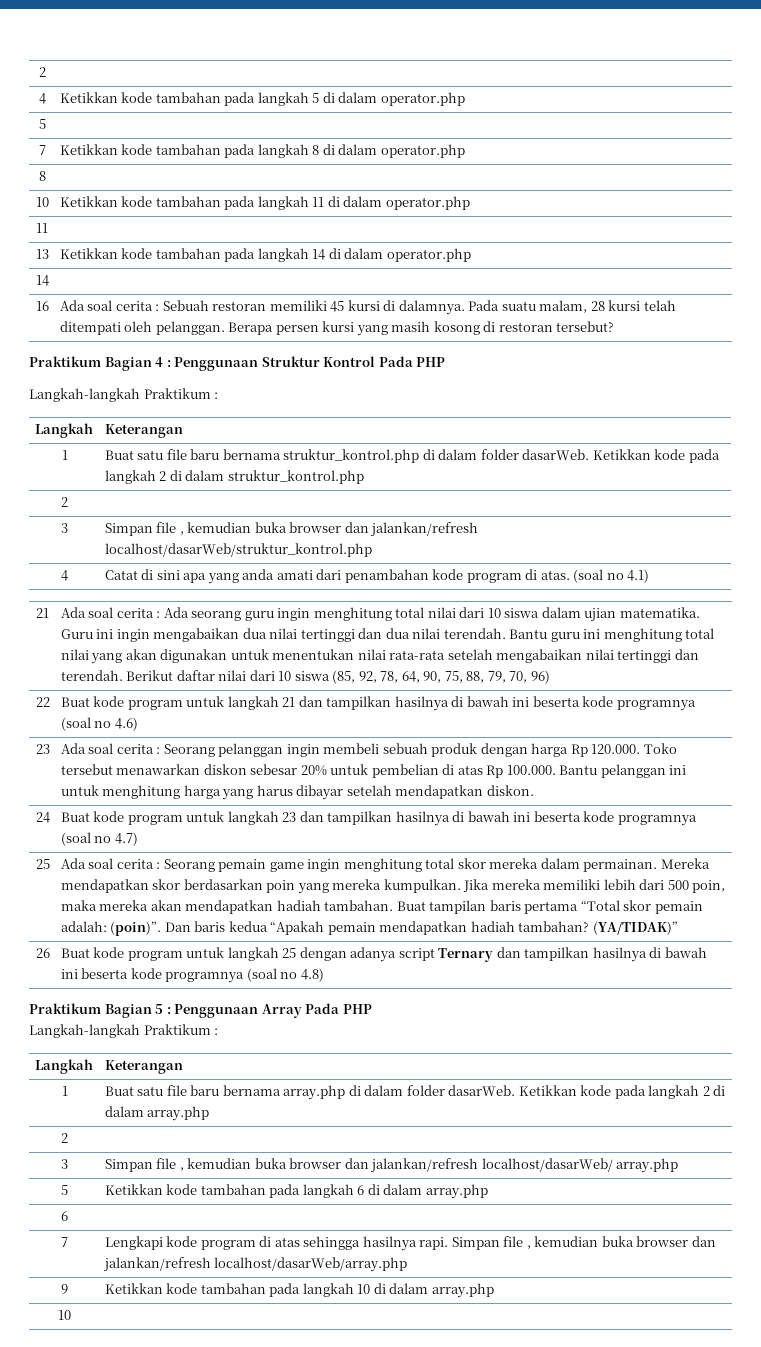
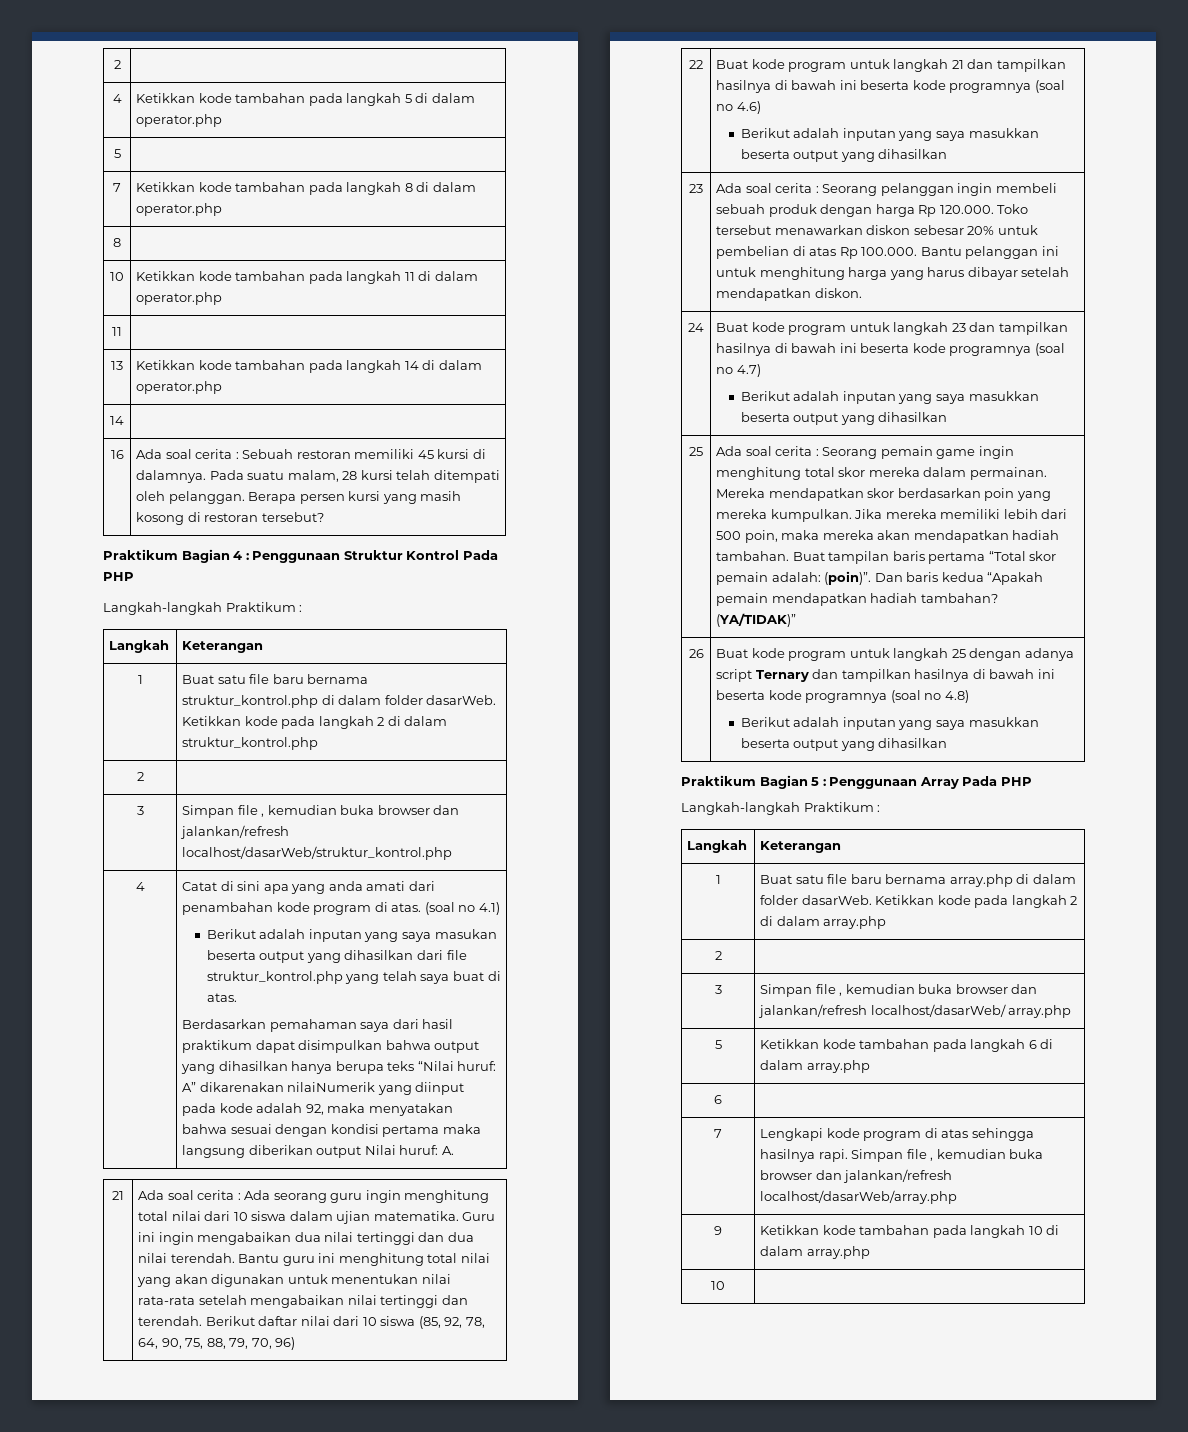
+ Berikut adalah inputan yang saya masukan beserta output yang dihasilkan dari file struktur_kontrol.php yang telah saya buat di atas.
+ Berdasarkan pemahaman saya dari hasil praktikum dapat disimpulkan bahwa output yang dihasilkan hanya berupa teks “Nilai huruf: A” dikarenakan nilaiNumerik yang diinput pada kode adalah 92, maka menyatakan bahwa sesuai dengan kondisi pertama maka langsung diberikan output Nilai huruf: A.
  22 | Buat kode program untuk langkah 21 dan tampilkan hasilnya di bawah ini beserta kode programnya (soal no 4.6)
+ Berikut adalah inputan yang saya masukkan beserta output yang dihasilkan
  24 | Buat kode program untuk langkah 23 dan tampilkan hasilnya di bawah ini beserta kode programnya (soal no 4.7)
+ Berikut adalah inputan yang saya masukkan beserta output yang dihasilkan
  26 | Buat kode program untuk langkah 25 dengan adanya script Ternary dan tampilkan hasilnya di bawah ini beserta kode programnya (soal no 4.8)
+ Berikut adalah inputan yang saya masukkan beserta output yang dihasilkan

